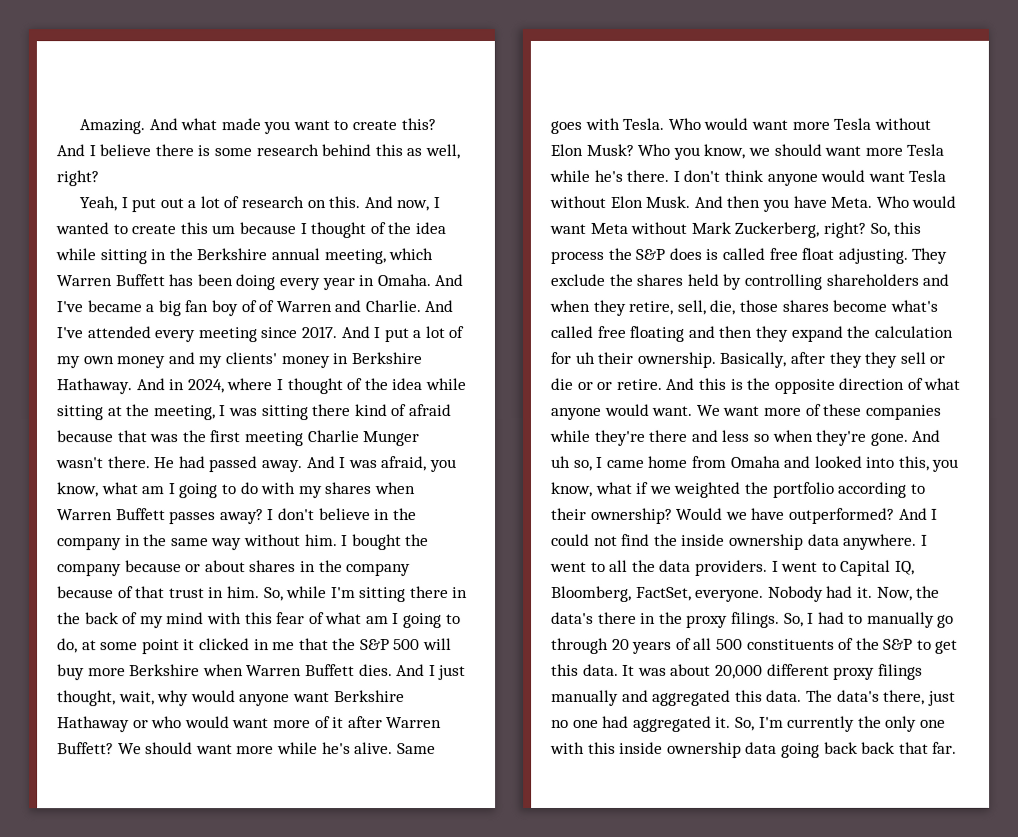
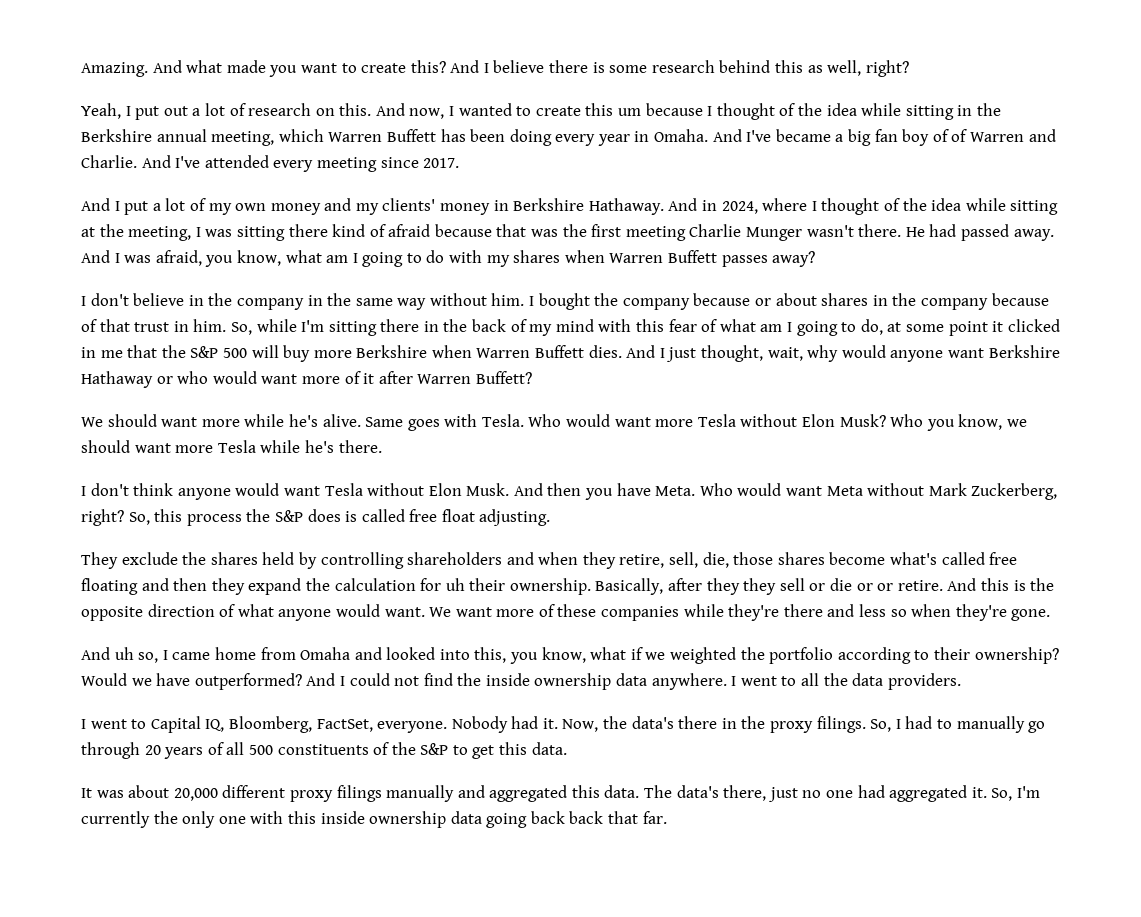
- And I've attended every meeting since 2017. And I put a lot of my own money and my clients' money in Berkshire Hathaway.
+ And I've attended every meeting since 2017.
+ And I put a lot of my own money and my clients' money in Berkshire Hathaway.
- And I was afraid, you know, what am I going to do with my shares when Warren Buffett passes away? I don't believe in the company in the same way without him.
+ And I was afraid, you know, what am I going to do with my shares when Warren Buffett passes away?
+ I don't believe in the company in the same way without him.
- And I just thought, wait, why would anyone want Berkshire Hathaway or who would want more of it after Warren Buffett? We should want more while he's alive.
+ And I just thought, wait, why would anyone want Berkshire Hathaway or who would want more of it after Warren Buffett?
+ We should want more while he's alive.
- Who you know, we should want more Tesla while he's there. I don't think anyone would want Tesla without Elon Musk.
+ Who you know, we should want more Tesla while he's there.
+ I don't think anyone would want Tesla without Elon Musk.
- So, this process the S&P does is called free float adjusting. They exclude the shares held by controlling shareholders and when they retire, sell, die, those shares become what's called free floating and then they expand the calculation for uh their ownership.
+ So, this process the S&P does is called free float adjusting.
+ They exclude the shares held by controlling shareholders and when they retire, sell, die, those shares become what's called free floating and then they expand the calculation for uh their ownership.
- We want more of these companies while they're there and less so when they're gone. And uh so, I came home from Omaha and looked into this, you know, what if we weighted the portfolio according to their ownership?
+ We want more of these companies while they're there and less so when they're gone.
+ And uh so, I came home from Omaha and looked into this, you know, what if we weighted the portfolio according to their ownership?
- I went to all the data providers. I went to Capital IQ, Bloomberg, FactSet, everyone.
+ I went to all the data providers.
+ I went to Capital IQ, Bloomberg, FactSet, everyone.
- So, I had to manually go through 20 years of all 500 constituents of the S&P to get this data. It was about 20,000 different proxy filings manually and aggregated this data.
+ So, I had to manually go through 20 years of all 500 constituents of the S&P to get this data.
+ It was about 20,000 different proxy filings manually and aggregated this data.

